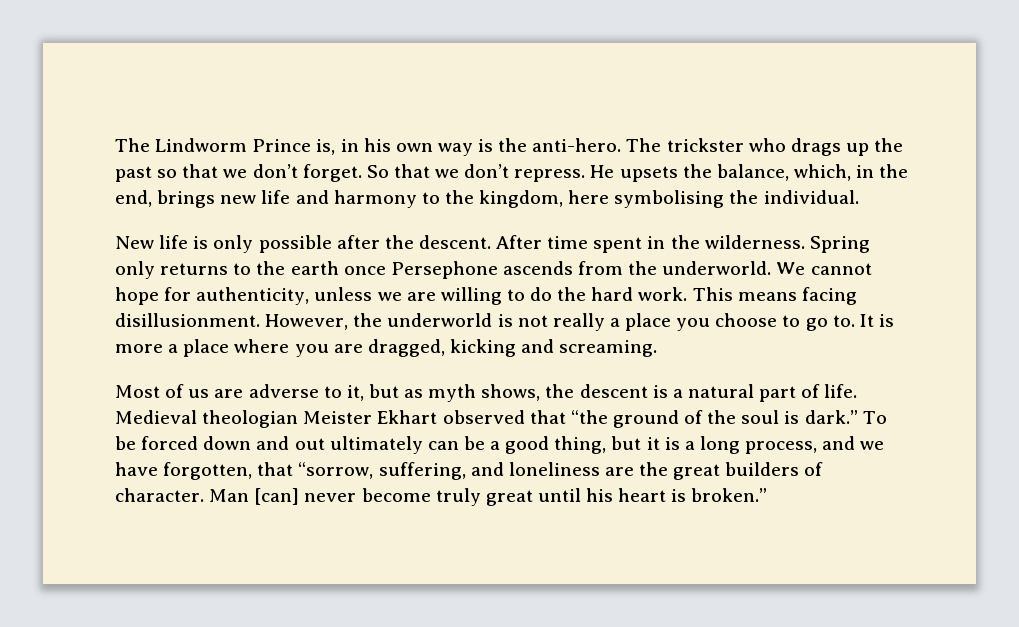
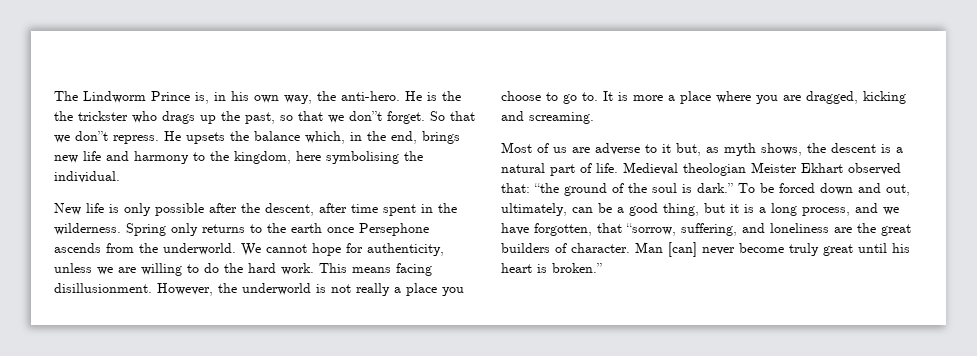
- The Lindworm Prince is, in his own way is the anti-hero. The trickster who drags up the past so that we don’t forget.
+ The Lindworm Prince is, in his own way, the anti-hero. He is the the trickster who drags up the past, so that we don”t forget.
- So that we don’t repress.
+ So that we don”t repress.
- He upsets the balance, which, in the end, brings new life and harmony to the kingdom, here symbolising the individual.
+ He upsets the balance which, in the end, brings new life and harmony to the kingdom, here symbolising the individual.
- New life is only possible after the descent. After time spent in the wilderness.
+ New life is only possible after the descent, after time spent in the wilderness.
- Most of us are adverse to it, but as myth shows, the descent is a natural part of life.
+ Most of us are adverse to it but, as myth shows, the descent is a natural part of life.
- Medieval theologian Meister Ekhart observed that “the ground of the soul is dark.”
+ Medieval theologian Meister Ekhart observed that: “the ground of the soul is dark.”
- To be forced down and out ultimately can be a good thing, but it is a long process, and we have forgotten, that “sorrow, suffering, and loneliness are the great builders of character.
+ To be forced down and out, ultimately, can be a good thing, but it is a long process, and we have forgotten, that “sorrow, suffering, and loneliness are the great builders of character.

